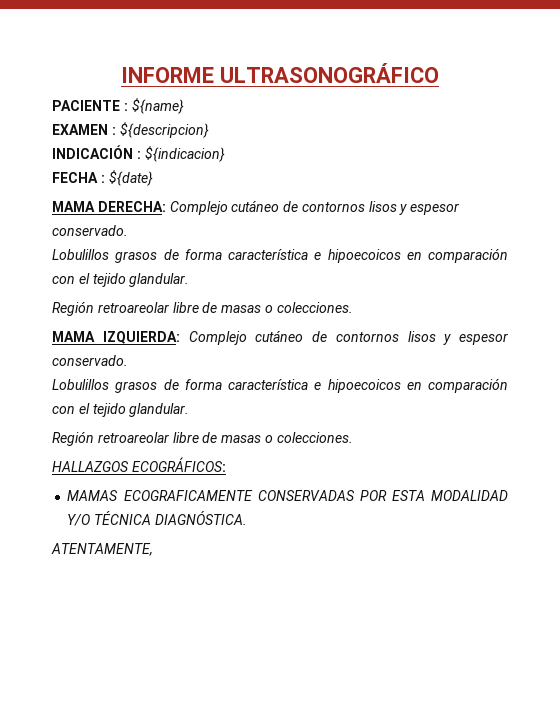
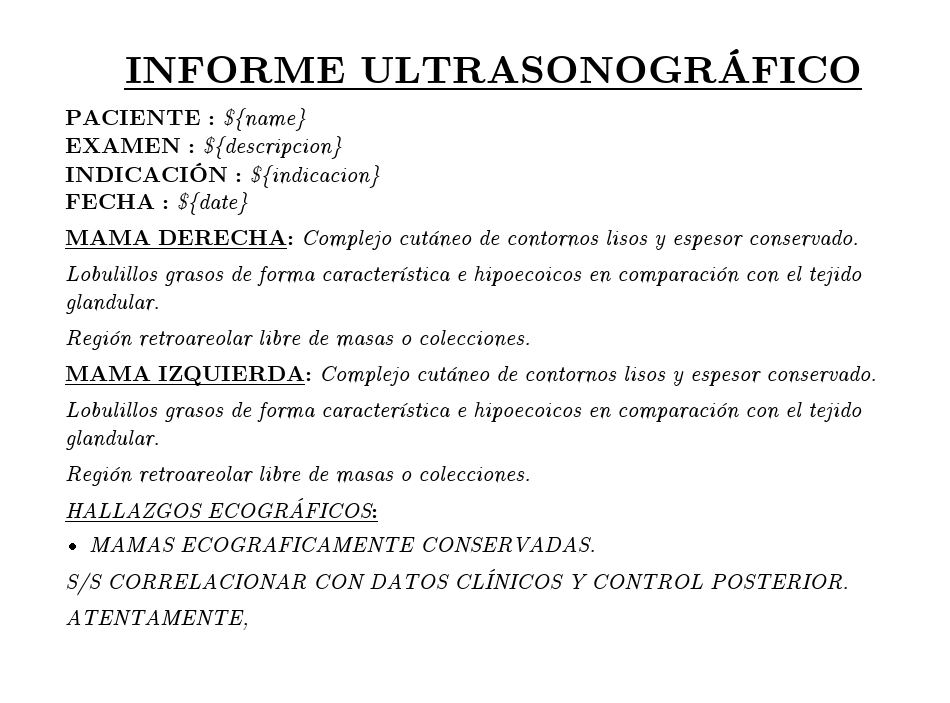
- MAMAS ECOGRAFICAMENTE CONSERVADAS POR ESTA MODALIDAD Y/O TÉCNICA DIAGNÓSTICA.
+ MAMAS ECOGRAFICAMENTE CONSERVADAS.
+ S/S CORRELACIONAR CON DATOS CLÍNICOS Y CONTROL POSTERIOR.

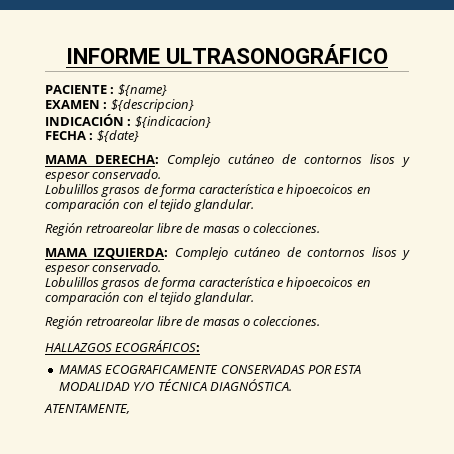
- MAMAS ECOGRAFICAMENTE CONSERVADAS.
- S/S CORRELACIONAR CON DATOS CLÍNICOS Y CONTROL POSTERIOR.
+ MAMAS ECOGRAFICAMENTE CONSERVADAS POR ESTA MODALIDAD Y/O TÉCNICA DIAGNÓSTICA.

